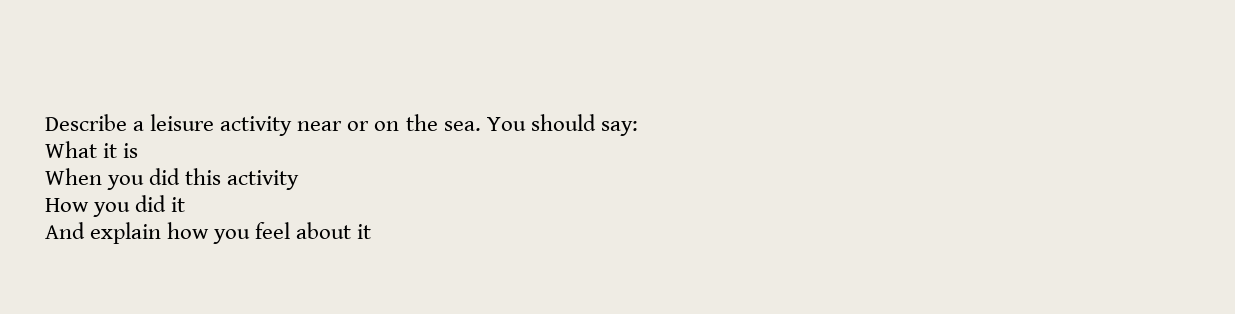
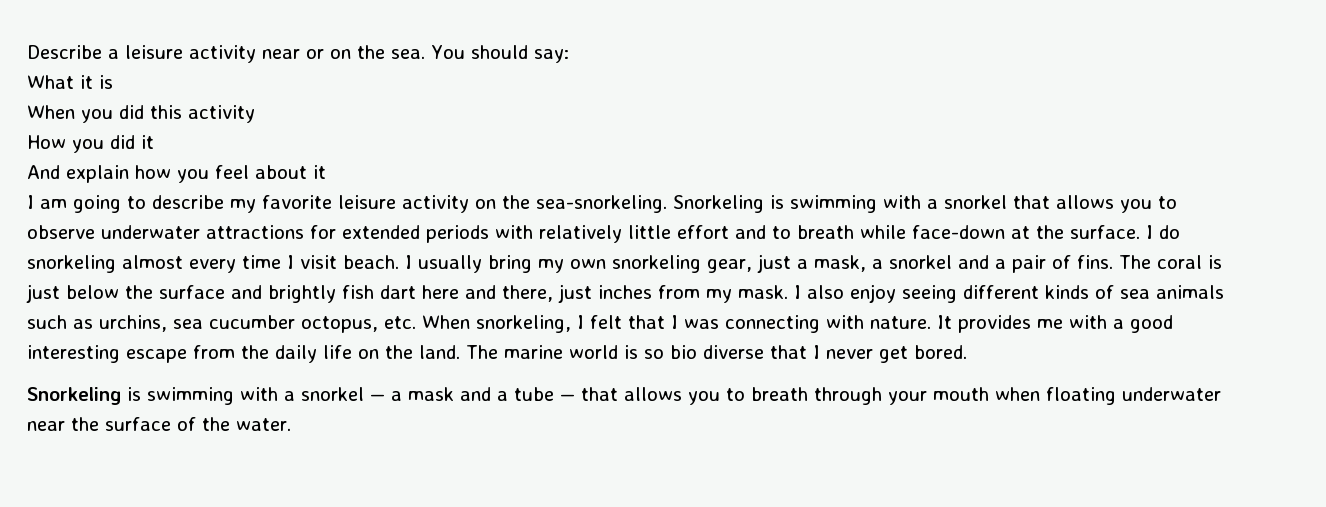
+ I am going to describe my favorite leisure activity on the sea-snorkeling. Snorkeling is swimming with a snorkel that allows you to observe underwater attractions for extended periods with relatively little effort and to breath while face-down at the surface. I do snorkeling almost every time I visit beach. I usually bring my own snorkeling gear, just a mask, a snorkel and a pair of fins. The coral is just below the surface and brightly fish dart here and there, just inches from my mask. I also enjoy seeing different kinds of sea animals such as urchins, sea cucumber octopus, etc. When snorkeling, I felt that I was connecting with nature. It provides me with a good interesting escape from the daily life on the land. The marine world is so bio diverse that I never get bored.
+ Snorkeling is swimming with a snorkel — a mask and a tube — that allows you to breath through your mouth when floating underwater near the surface of the water.

